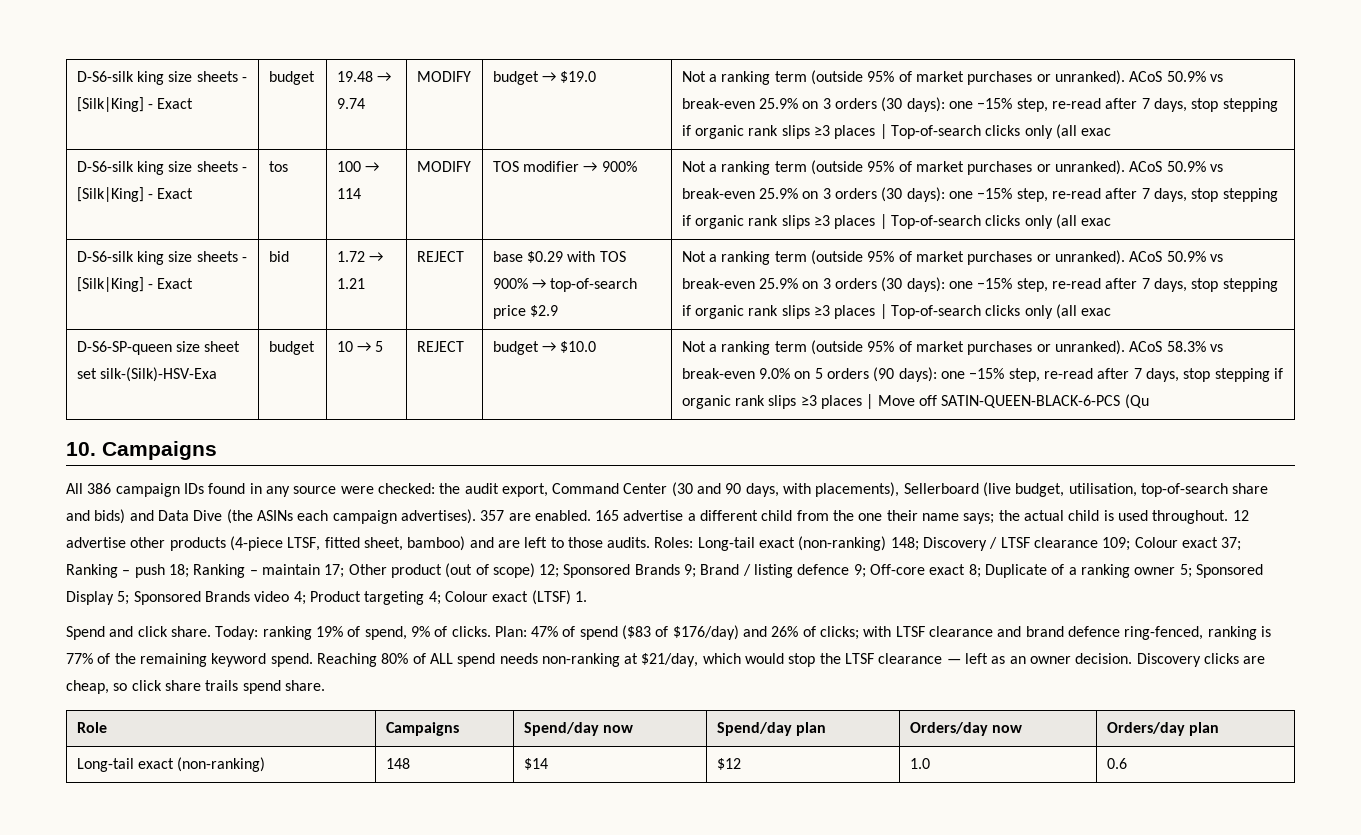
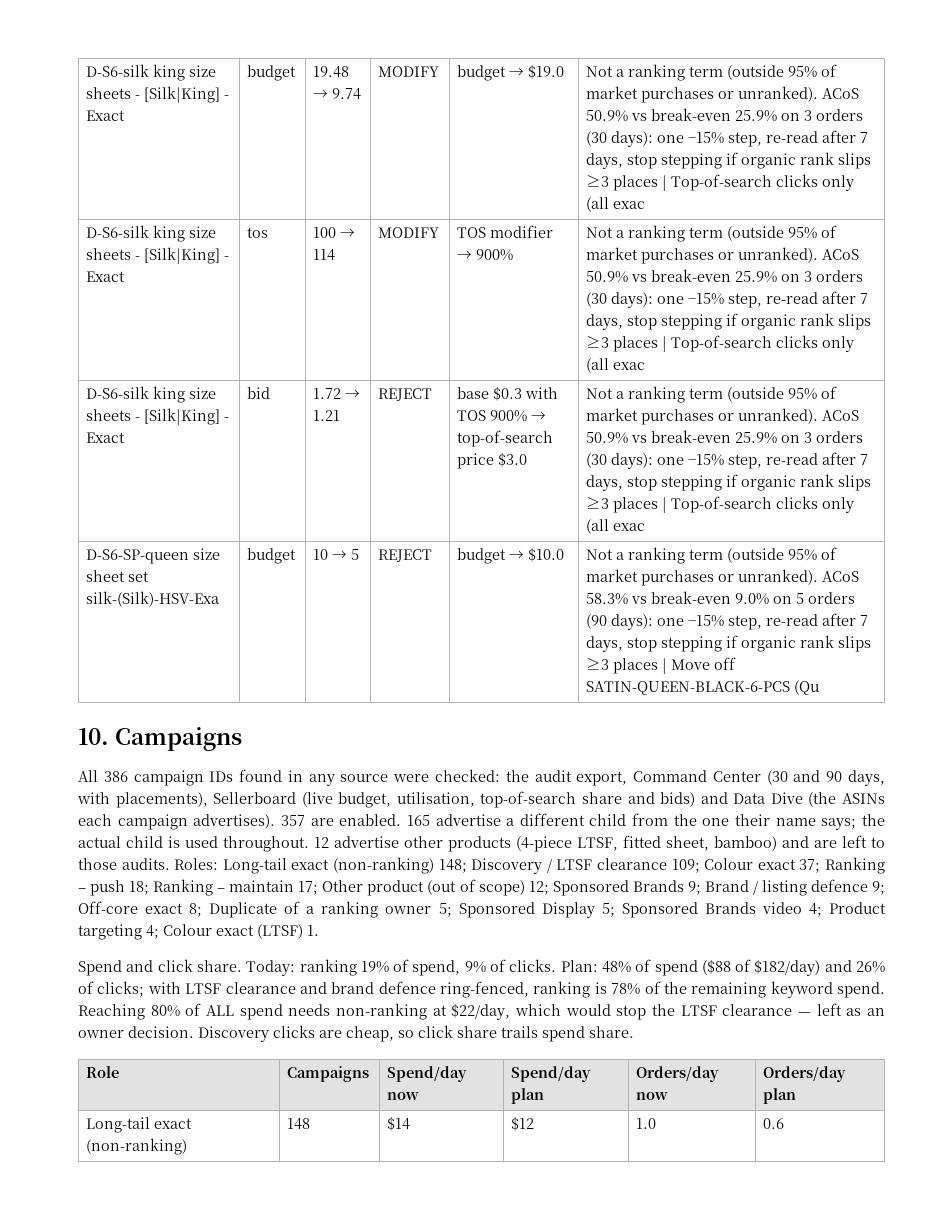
- base $0.29 with TOS 900% → top-of-search price $2.9
+ base $0.3 with TOS 900% → top-of-search price $3.0
- Plan: 47% of spend ($83 of $176/day) and 26% of clicks; with LTSF clearance and brand defence ring-fenced, ranking is 77% of the remaining keyword spend.
+ Plan: 48% of spend ($88 of $182/day) and 26% of clicks; with LTSF clearance and brand defence ring-fenced, ranking is 78% of the remaining keyword spend.
- Reaching 80% of ALL spend needs non-ranking at $21/day, which would stop the LTSF clearance — left as an owner decision.
+ Reaching 80% of ALL spend needs non-ranking at $22/day, which would stop the LTSF clearance — left as an owner decision.

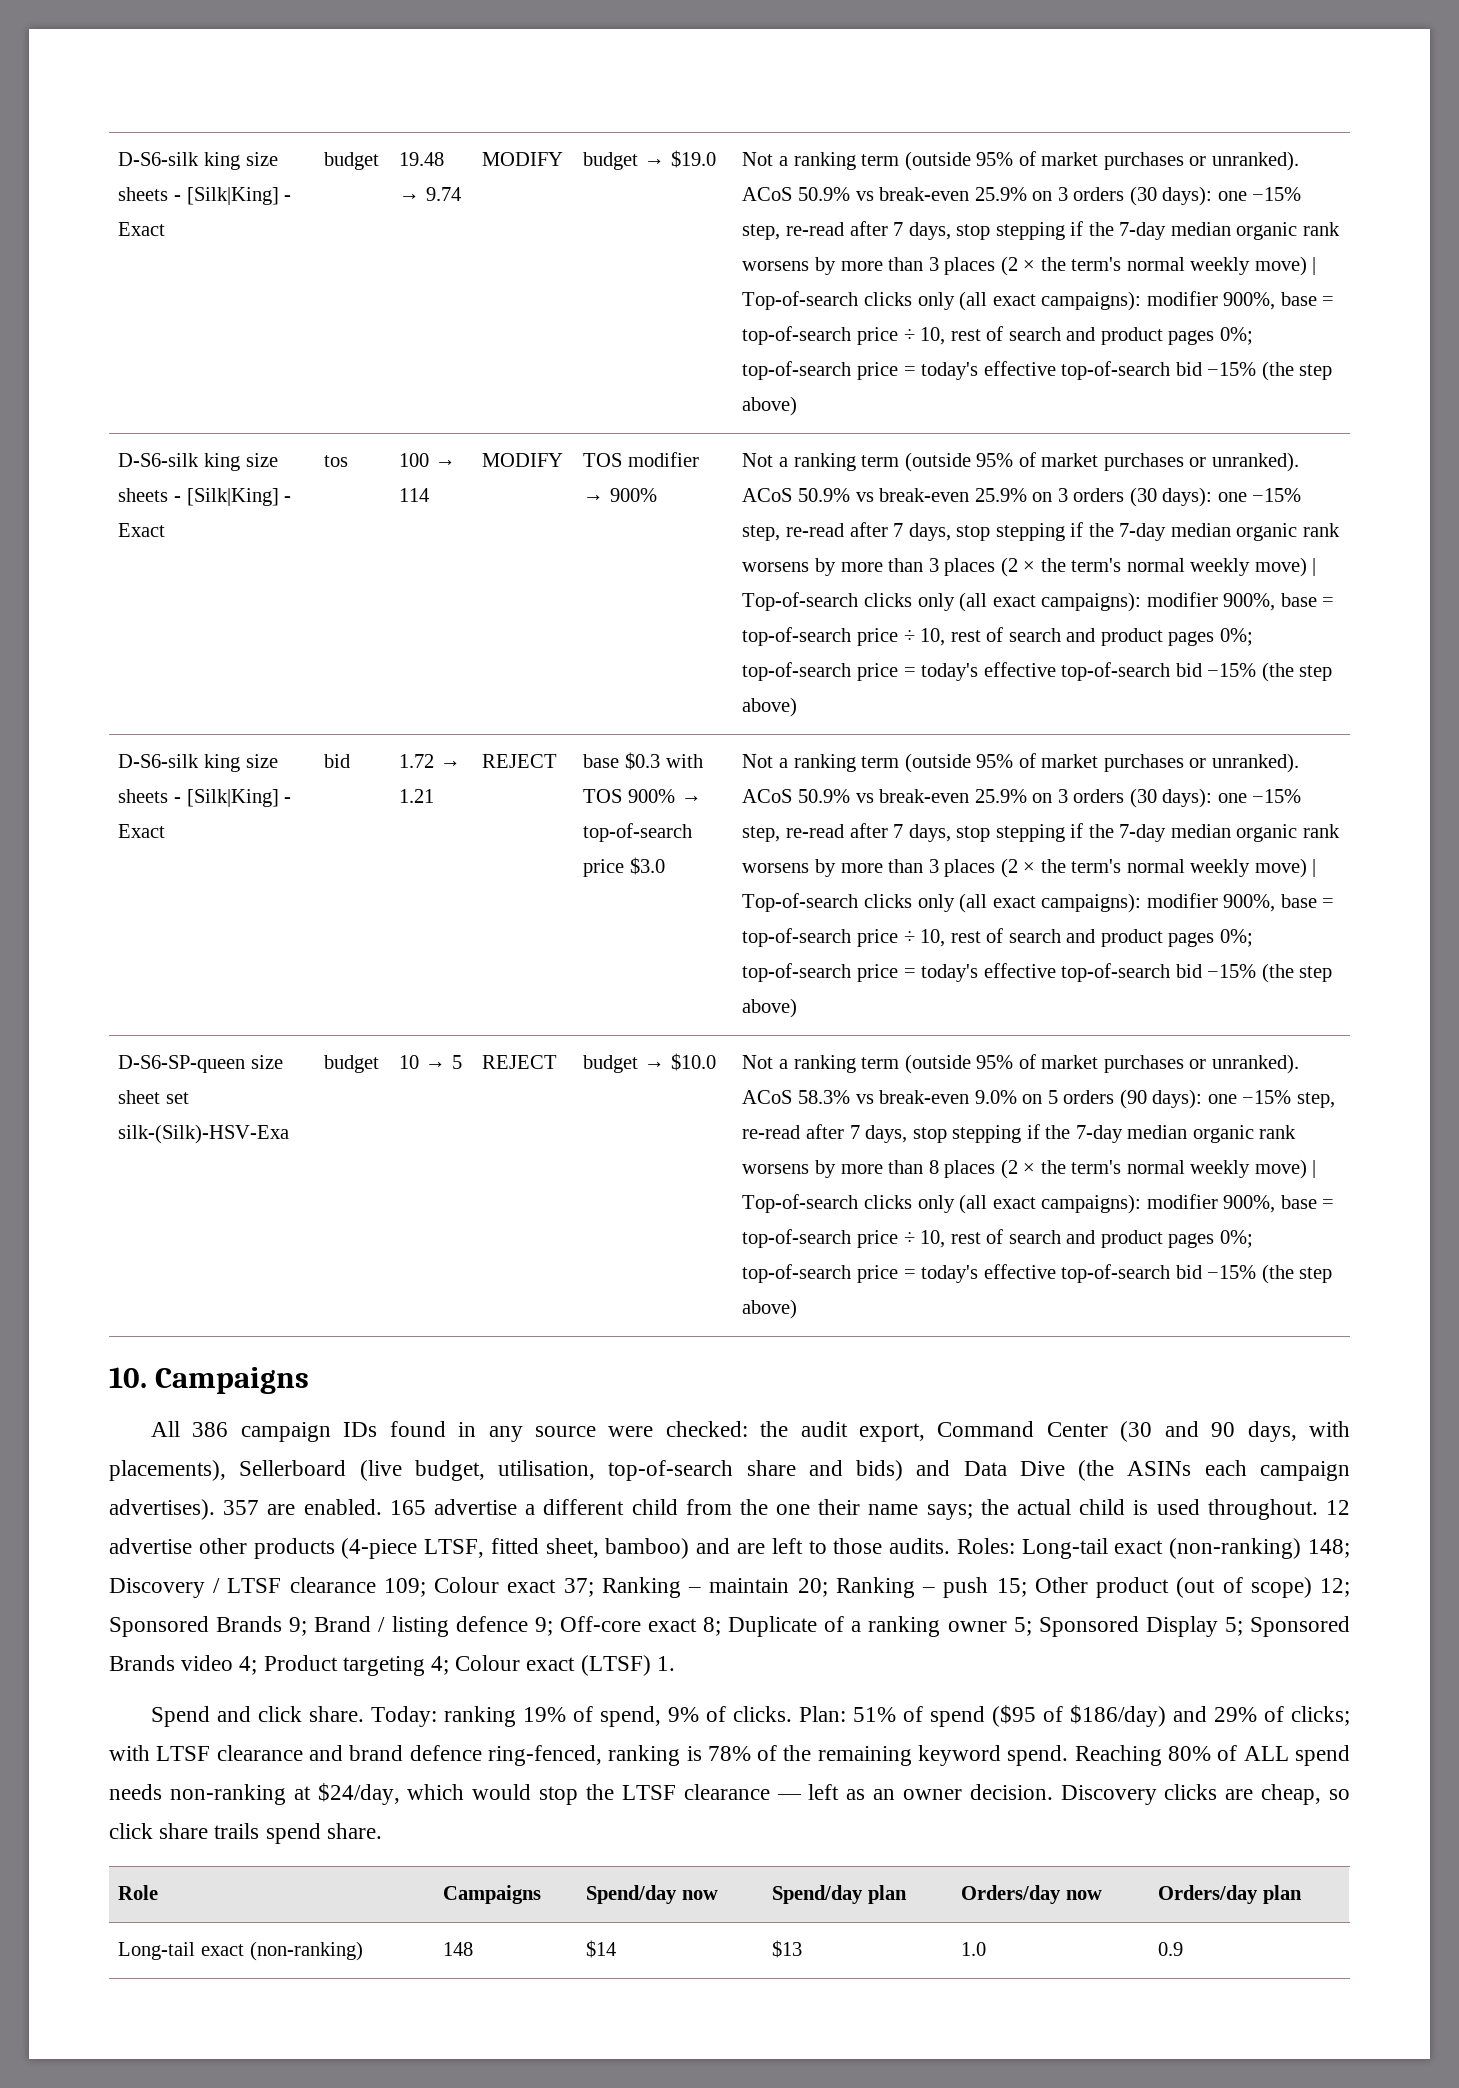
- budget → $19.0 | Not a ranking term (outside 95% of market purchases or unranked). ACoS 50.9% vs break-even 25.9% on 3 orders (30 days): one −15% step, re-read after 7 days, stop stepping if organic rank slips ≥3 places | Top-of-search clicks only (all exac
+ budget → $19.0 | Not a ranking term (outside 95% of market purchases or unranked). ACoS 50.9% vs break-even 25.9% on 3 orders (30 days): one −15% step, re-read after 7 days, stop stepping if the 7-day median organic rank worsens by more than 3 places (2 × the term's normal weekly move) | Top-of-search clicks only (all exact campaigns): modifier 900%, base = top-of-search price ÷ 10, rest of search and product pages 0%; top-of-search price = today's effective top-of-search bid −15% (the step above)
- TOS modifier → 900% | Not a ranking term (outside 95% of market purchases or unranked). ACoS 50.9% vs break-even 25.9% on 3 orders (30 days): one −15% step, re-read after 7 days, stop stepping if organic rank slips ≥3 places | Top-of-search clicks only (all exac
+ TOS modifier → 900% | Not a ranking term (outside 95% of market purchases or unranked). ACoS 50.9% vs break-even 25.9% on 3 orders (30 days): one −15% step, re-read after 7 days, stop stepping if the 7-day median organic rank worsens by more than 3 places (2 × the term's normal weekly move) | Top-of-search clicks only (all exact campaigns): modifier 900%, base = top-of-search price ÷ 10, rest of search and product pages 0%; top-of-search price = today's effective top-of-search bid −15% (the step above)
- base $0.3 with TOS 900% → top-of-search price $3.0 | Not a ranking term (outside 95% of market purchases or unranked). ACoS 50.9% vs break-even 25.9% on 3 orders (30 days): one −15% step, re-read after 7 days, stop stepping if organic rank slips ≥3 places | Top-of-search clicks only (all exac
+ base $0.3 with TOS 900% → top-of-search price $3.0 | Not a ranking term (outside 95% of market purchases or unranked). ACoS 50.9% vs break-even 25.9% on 3 orders (30 days): one −15% step, re-read after 7 days, stop stepping if the 7-day median organic rank worsens by more than 3 places (2 × the term's normal weekly move) | Top-of-search clicks only (all exact campaigns): modifier 900%, base = top-of-search price ÷ 10, rest of search and product pages 0%; top-of-search price = today's effective top-of-search bid −15% (the step above)
- ACoS 58.3% vs break-even 9.0% on 5 orders (90 days): one −15% step, re-read after 7 days, stop stepping if organic rank slips ≥3 places | Move off SATIN-QUEEN-BLACK-6-PCS (Qu
+ ACoS 58.3% vs break-even 9.0% on 5 orders (90 days): one −15% step, re-read after 7 days, stop stepping if the 7-day median organic rank worsens by more than 8 places (2 × the term's normal weekly move) | Top-of-search clicks only (all exact campaigns): modifier 900%, base = top-of-search price ÷ 10, rest of search and product pages 0%; top-of-search price = today's effective top-of-search bid −15% (the step above)
- Roles: Long-tail exact (non-ranking) 148; Discovery / LTSF clearance 109; Colour exact 37; Ranking – push 18; Ranking – maintain 17; Other product (out of scope) 12; Sponsored Brands 9; Brand / listing defence 9; Off-core exact 8; Duplicate of a ranking owner 5; Sponsored Display 5; Sponsored Brands video 4; Product targeting 4; Colour exact (LTSF) 1.
+ Roles: Long-tail exact (non-ranking) 148; Discovery / LTSF clearance 109; Colour exact 37; Ranking – maintain 20; Ranking – push 15; Other product (out of scope) 12; Sponsored Brands 9; Brand / listing defence 9; Off-core exact 8; Duplicate of a ranking owner 5; Sponsored Display 5; Sponsored Brands video 4; Product targeting 4; Colour exact (LTSF) 1.
- Plan: 48% of spend ($88 of $182/day) and 26% of clicks; with LTSF clearance and brand defence ring-fenced, ranking is 78% of the remaining keyword spend.
+ Plan: 51% of spend ($95 of $186/day) and 29% of clicks; with LTSF clearance and brand defence ring-fenced, ranking is 78% of the remaining keyword spend.
- Reaching 80% of ALL spend needs non-ranking at $22/day, which would stop the LTSF clearance — left as an owner decision.
+ Reaching 80% of ALL spend needs non-ranking at $24/day, which would stop the LTSF clearance — left as an owner decision.
- Long-tail exact (non-ranking) | 148 | $14 | $12 | 1.0 | 0.6
+ Long-tail exact (non-ranking) | 148 | $14 | $13 | 1.0 | 0.9

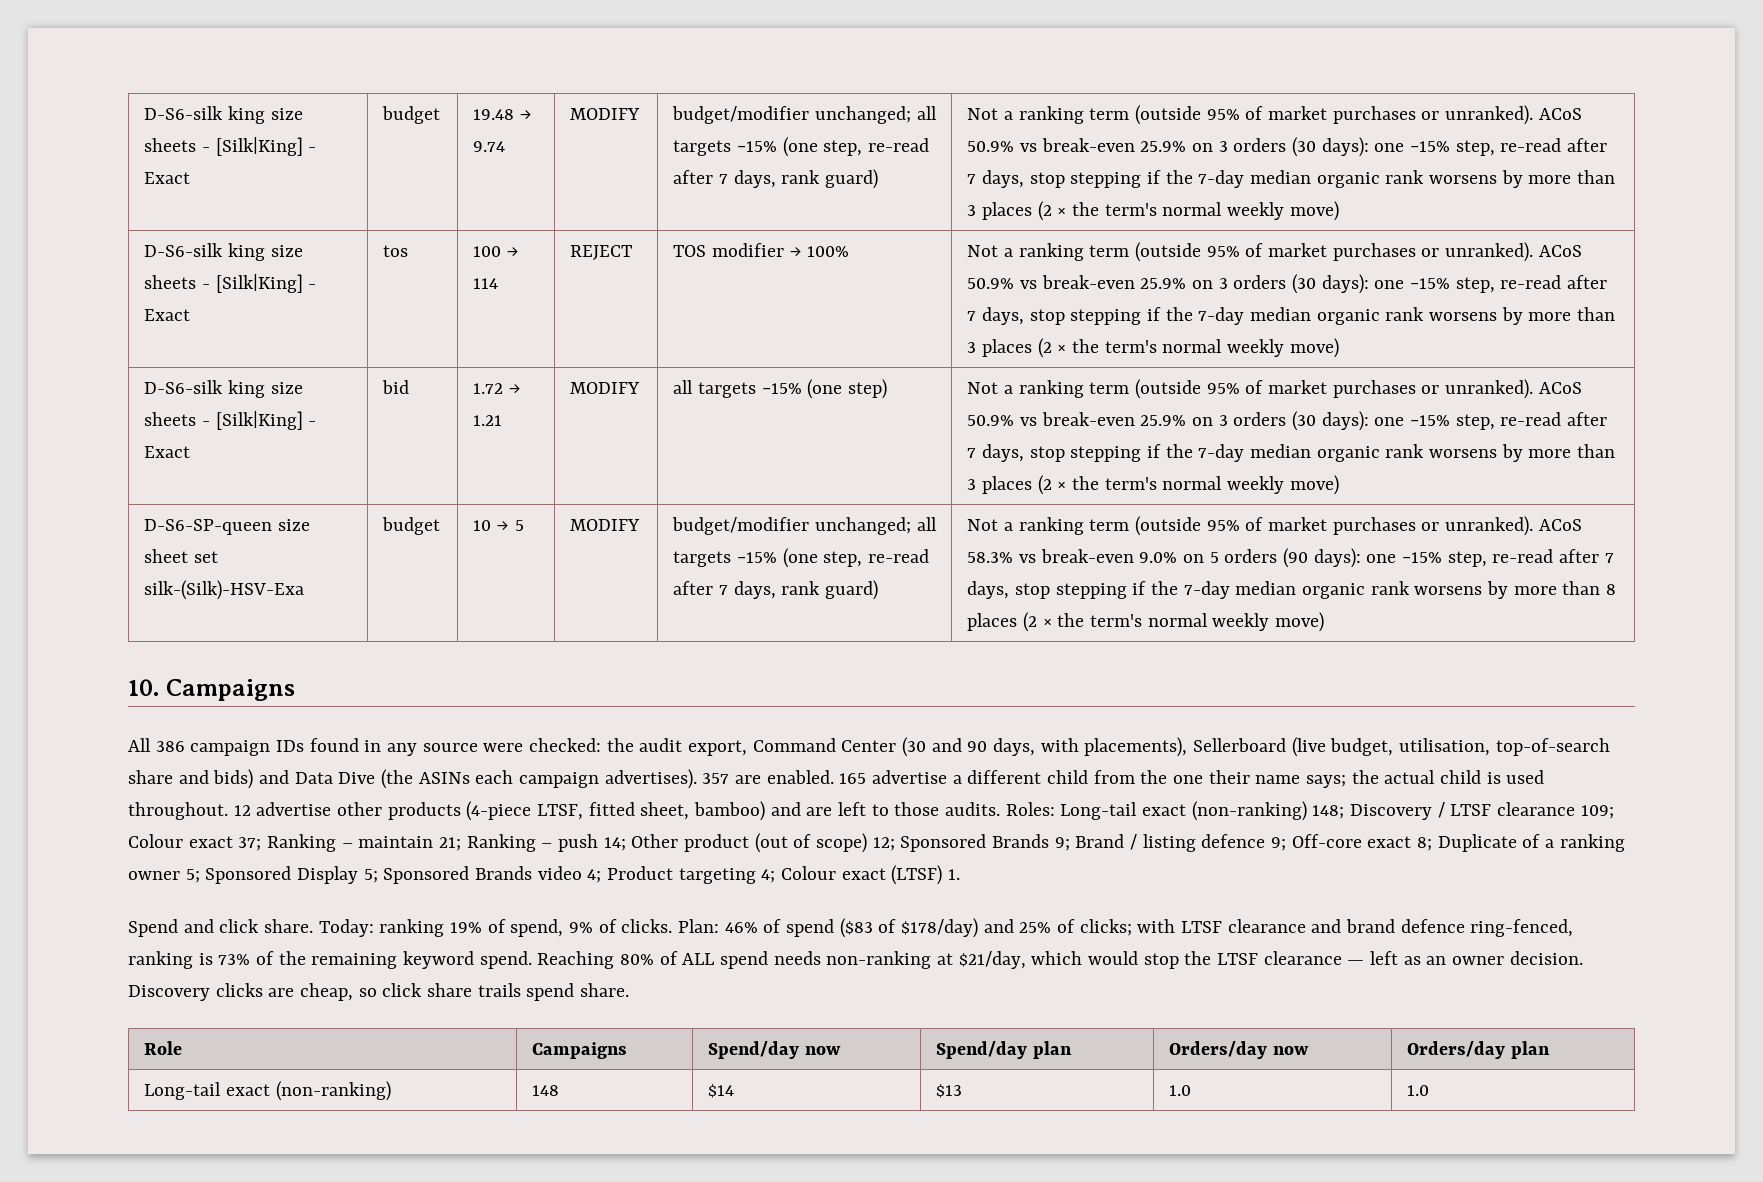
- 19.48 → 9.74 | MODIFY | budget → $19.0 | Not a ranking term (outside 95% of market purchases or unranked). ACoS 50.9% vs break-even 25.9% on 3 orders (30 days): one −15% step, re-read after 7 days, stop stepping if the 7-day median organic rank worsens by more than 3 places (2 × the term's normal weekly move) | Top-of-search clicks only (all exact campaigns): modifier 900%, base = top-of-search price ÷ 10, rest of search and product pages 0%; top-of-search price = today's effective top-of-search bid −15% (the step above)
+ 19.48 → 9.74 | MODIFY | budget/modifier unchanged; all targets −15% (one step, re-read after 7 days, rank guard) | Not a ranking term (outside 95% of market purchases or unranked). ACoS 50.9% vs break-even 25.9% on 3 orders (30 days): one −15% step, re-read after 7 days, stop stepping if the 7-day median organic rank worsens by more than 3 places (2 × the term's normal weekly move)
- 100 → 114 | MODIFY
+ 100 → 114 | REJECT
- TOS modifier → 900% | Not a ranking term (outside 95% of market purchases or unranked). ACoS 50.9% vs break-even 25.9% on 3 orders (30 days): one −15% step, re-read after 7 days, stop stepping if the 7-day median organic rank worsens by more than 3 places (2 × the term's normal weekly move) | Top-of-search clicks only (all exact campaigns): modifier 900%, base = top-of-search price ÷ 10, rest of search and product pages 0%; top-of-search price = today's effective top-of-search bid −15% (the step above)
+ TOS modifier → 100% | Not a ranking term (outside 95% of market purchases or unranked). ACoS 50.9% vs break-even 25.9% on 3 orders (30 days): one −15% step, re-read after 7 days, stop stepping if the 7-day median organic rank worsens by more than 3 places (2 × the term's normal weekly move)
- REJECT | base $0.3 with TOS 900% → top-of-search price $3.0 | Not a ranking term (outside 95% of market purchases or unranked). ACoS 50.9% vs break-even 25.9% on 3 orders (30 days): one −15% step, re-read after 7 days, stop stepping if the 7-day median organic rank worsens by more than 3 places (2 × the term's normal weekly move) | Top-of-search clicks only (all exact campaigns): modifier 900%, base = top-of-search price ÷ 10, rest of search and product pages 0%; top-of-search price = today's effective top-of-search bid −15% (the step above)
+ MODIFY | all targets −15% (one step) | Not a ranking term (outside 95% of market purchases or unranked). ACoS 50.9% vs break-even 25.9% on 3 orders (30 days): one −15% step, re-read after 7 days, stop stepping if the 7-day median organic rank worsens by more than 3 places (2 × the term's normal weekly move)
- 10 → 5 | REJECT | budget → $10.0
+ 10 → 5 | MODIFY | budget/modifier unchanged; all targets −15% (one step, re-read after 7 days, rank guard)
- ACoS 58.3% vs break-even 9.0% on 5 orders (90 days): one −15% step, re-read after 7 days, stop stepping if the 7-day median organic rank worsens by more than 8 places (2 × the term's normal weekly move) | Top-of-search clicks only (all exact campaigns): modifier 900%, base = top-of-search price ÷ 10, rest of search and product pages 0%; top-of-search price = today's effective top-of-search bid −15% (the step above)
+ ACoS 58.3% vs break-even 9.0% on 5 orders (90 days): one −15% step, re-read after 7 days, stop stepping if the 7-day median organic rank worsens by more than 8 places (2 × the term's normal weekly move)
- Roles: Long-tail exact (non-ranking) 148; Discovery / LTSF clearance 109; Colour exact 37; Ranking – maintain 20; Ranking – push 15; Other product (out of scope) 12; Sponsored Brands 9; Brand / listing defence 9; Off-core exact 8; Duplicate of a ranking owner 5; Sponsored Display 5; Sponsored Brands video 4; Product targeting 4; Colour exact (LTSF) 1.
+ Roles: Long-tail exact (non-ranking) 148; Discovery / LTSF clearance 109; Colour exact 37; Ranking – maintain 21; Ranking – push 14; Other product (out of scope) 12; Sponsored Brands 9; Brand / listing defence 9; Off-core exact 8; Duplicate of a ranking owner 5; Sponsored Display 5; Sponsored Brands video 4; Product targeting 4; Colour exact (LTSF) 1.
- Plan: 51% of spend ($95 of $186/day) and 29% of clicks; with LTSF clearance and brand defence ring-fenced, ranking is 78% of the remaining keyword spend.
+ Plan: 46% of spend ($83 of $178/day) and 25% of clicks; with LTSF clearance and brand defence ring-fenced, ranking is 73% of the remaining keyword spend.
- Reaching 80% of ALL spend needs non-ranking at $24/day, which would stop the LTSF clearance — left as an owner decision.
+ Reaching 80% of ALL spend needs non-ranking at $21/day, which would stop the LTSF clearance — left as an owner decision.
- Long-tail exact (non-ranking) | 148 | $14 | $13 | 1.0 | 0.9
+ Long-tail exact (non-ranking) | 148 | $14 | $13 | 1.0 | 1.0

